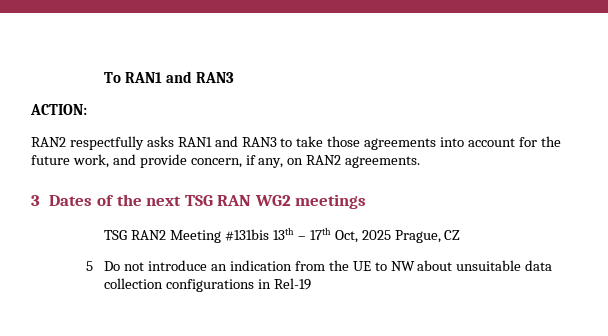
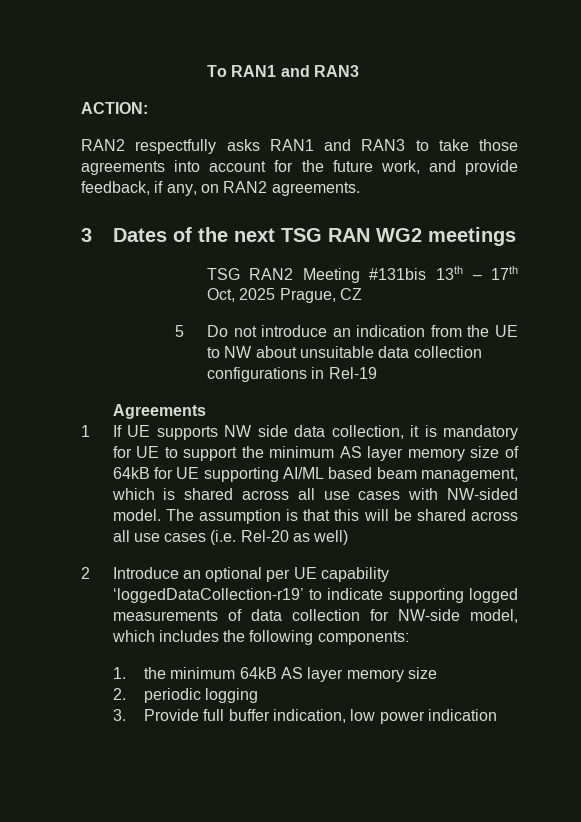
- RAN2 respectfully asks RAN1 and RAN3 to take those agreements into account for the future work, and provide concern, if any, on RAN2 agreements.
+ RAN2 respectfully asks RAN1 and RAN3 to take those agreements into account for the future work, and provide feedback, if any, on RAN2 agreements.
+ Agreements
+ 1 If UE supports NW side data collection, it is mandatory for UE to support the minimum AS layer memory size of 64kB for UE supporting AI/ML based beam management, which is shared across all use cases with NW-sided model. The assumption is that this will be shared across all use cases (i.e. Rel-20 as well)
+ 2 Introduce an optional per UE capability ‘loggedDataCollection-r19’ to indicate supporting logged measurements of data collection for NW-side model, which includes the following components:
+ 1. the minimum 64kB AS layer memory size
+ 2. periodic logging
+ 3. Provide full buffer indication, low power indication

